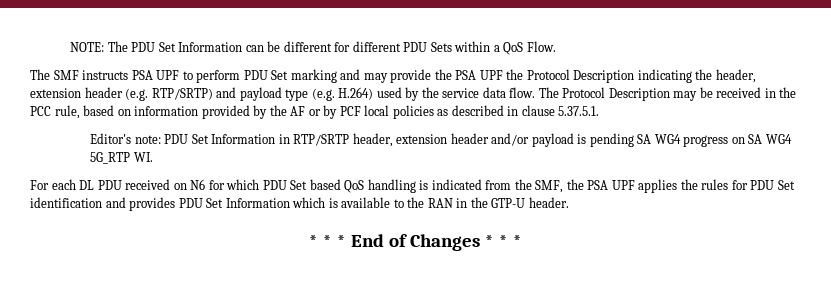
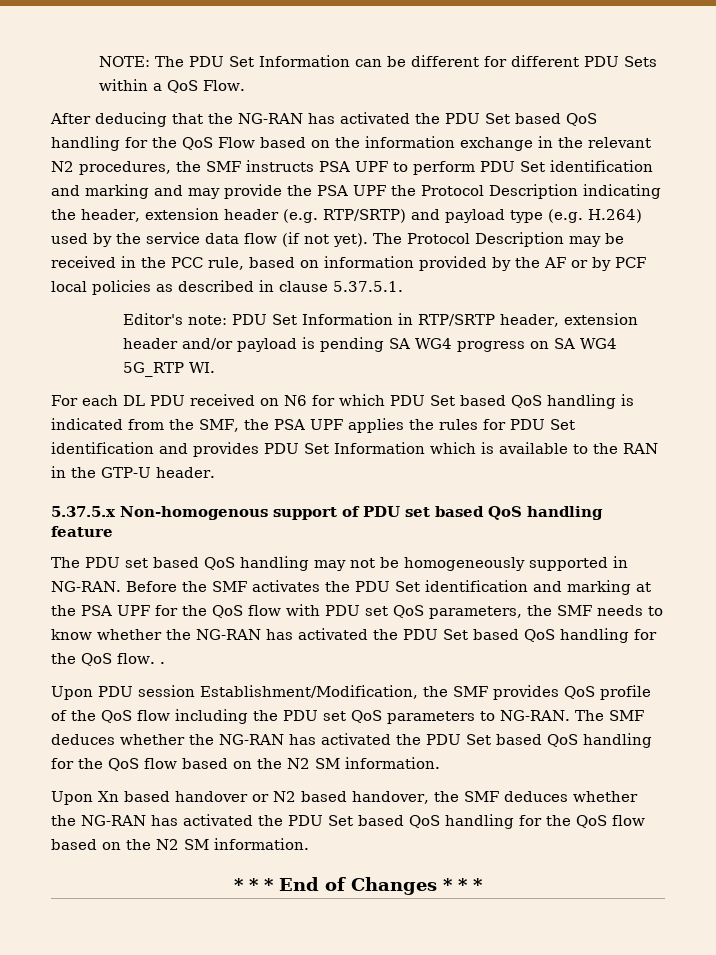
- The SMF instructs PSA UPF to perform PDU Set marking and may provide the PSA UPF the Protocol Description indicating the header, extension header (e.g. RTP/SRTP) and payload type (e.g. H.264) used by the service data flow.
+ After deducing that the NG-RAN has activated the PDU Set based QoS handling for the QoS Flow based on the information exchange in the relevant N2 procedures, the SMF instructs PSA UPF to perform PDU Set identification and marking and may provide the PSA UPF the Protocol Description indicating the header, extension header (e.g. RTP/SRTP) and payload type (e.g. H.264) used by the service data flow (if not yet).
+ 5.37.5.x Non-homogenous support of PDU set based QoS handling feature
+ The PDU set based QoS handling may not be homogeneously supported in NG-RAN. Before the SMF activates the PDU Set identification and marking at the PSA UPF for the QoS flow with PDU set QoS parameters, the SMF needs to know whether the NG-RAN has activated the PDU Set based QoS handling for the QoS flow. .
+ Upon PDU session Establishment/Modification, the SMF provides QoS profile of the QoS flow including the PDU set QoS parameters to NG-RAN. The SMF deduces whether the NG-RAN has activated the PDU Set based QoS handling for the QoS flow based on the N2 SM information.
+ Upon Xn based handover or N2 based handover, the SMF deduces whether the NG-RAN has activated the PDU Set based QoS handling for the QoS flow based on the N2 SM information.

